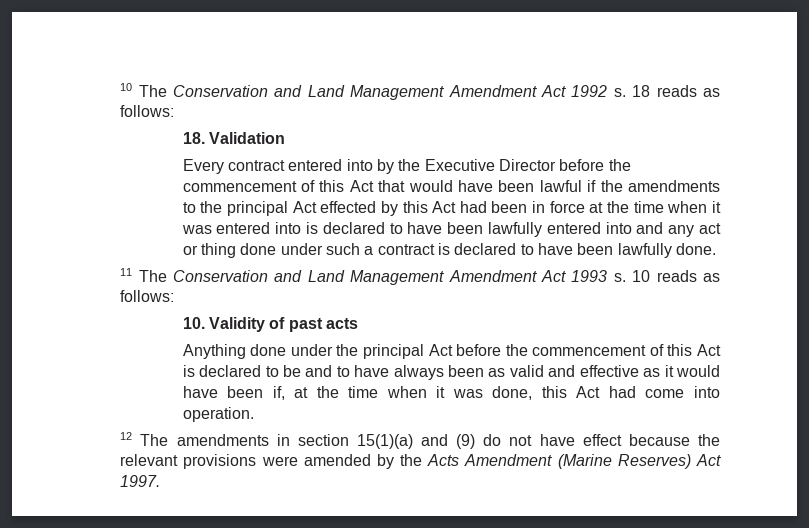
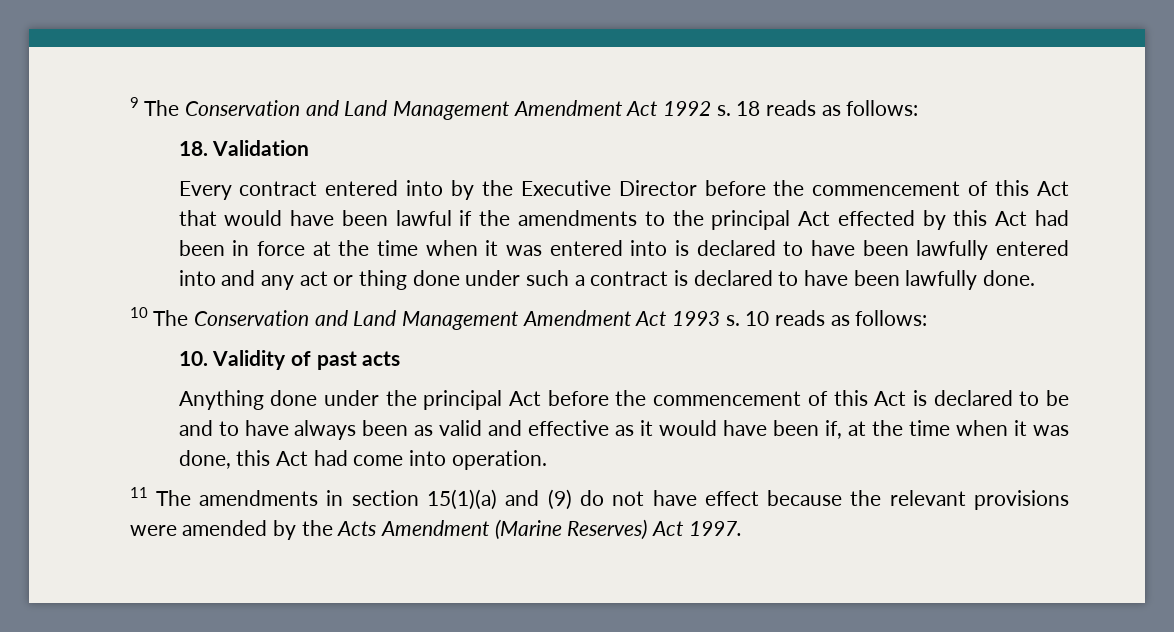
- 10 The Conservation and Land Management Amendment Act 1992 s.
+ 9 The Conservation and Land Management Amendment Act 1992 s.
- 11 The Conservation and Land Management Amendment Act 1993 s.
+ 10 The Conservation and Land Management Amendment Act 1993 s.
- 12 The amendments in section 15(1)(a) and (9) do not have effect because the relevant provisions were amended by the Acts Amendment (Marine Reserves) Act 1997.
+ 11 The amendments in section 15(1)(a) and (9) do not have effect because the relevant provisions were amended by the Acts Amendment (Marine Reserves) Act 1997.

